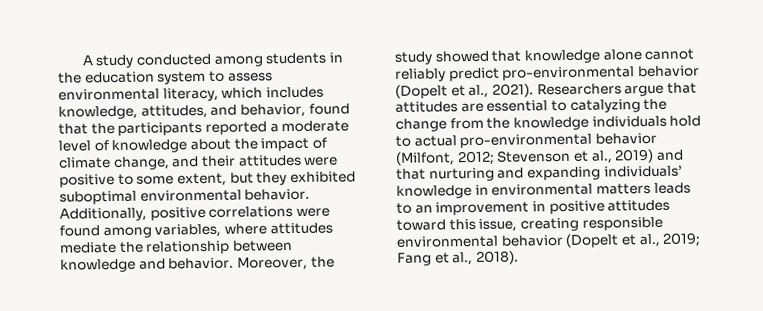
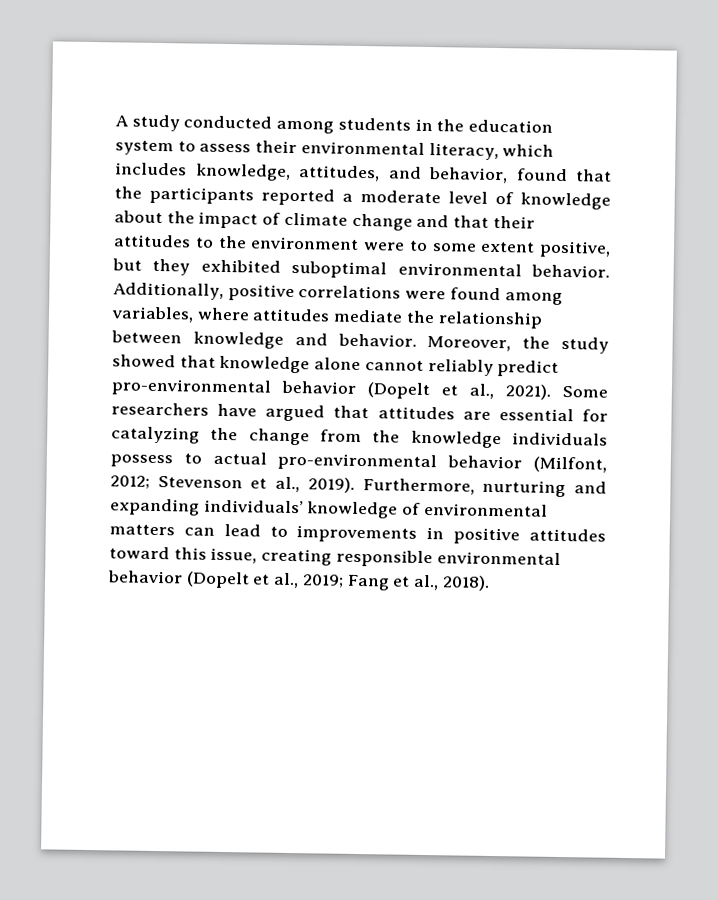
- A study conducted among students in the education system to assess environmental literacy, which includes knowledge, attitudes, and behavior, found that the participants reported a moderate level of knowledge about the impact of climate change, and their attitudes were positive to some extent, but they exhibited suboptimal environmental behavior.
+ A study conducted among students in the education system to assess their environmental literacy, which includes knowledge, attitudes, and behavior, found that the participants reported a moderate level of knowledge about the impact of climate change and that their attitudes to the environment were to some extent positive, but they exhibited suboptimal environmental behavior.
- Researchers argue that attitudes are essential to catalyzing the change from the knowledge individuals hold to actual pro-environmental behavior (Milfont, 2012; Stevenson et al., 2019) and that nurturing and expanding individuals’ knowledge in environmental matters leads to an improvement in positive attitudes toward this issue, creating responsible environmental behavior (Dopelt et al., 2019; Fang et al., 2018).
+ Some researchers have argued that attitudes are essential for catalyzing the change from the knowledge individuals possess to actual pro-environmental behavior (Milfont, 2012; Stevenson et al., 2019). Furthermore, nurturing and expanding individuals’ knowledge of environmental matters can lead to improvements in positive attitudes toward this issue, creating responsible environmental behavior (Dopelt et al., 2019; Fang et al., 2018).

